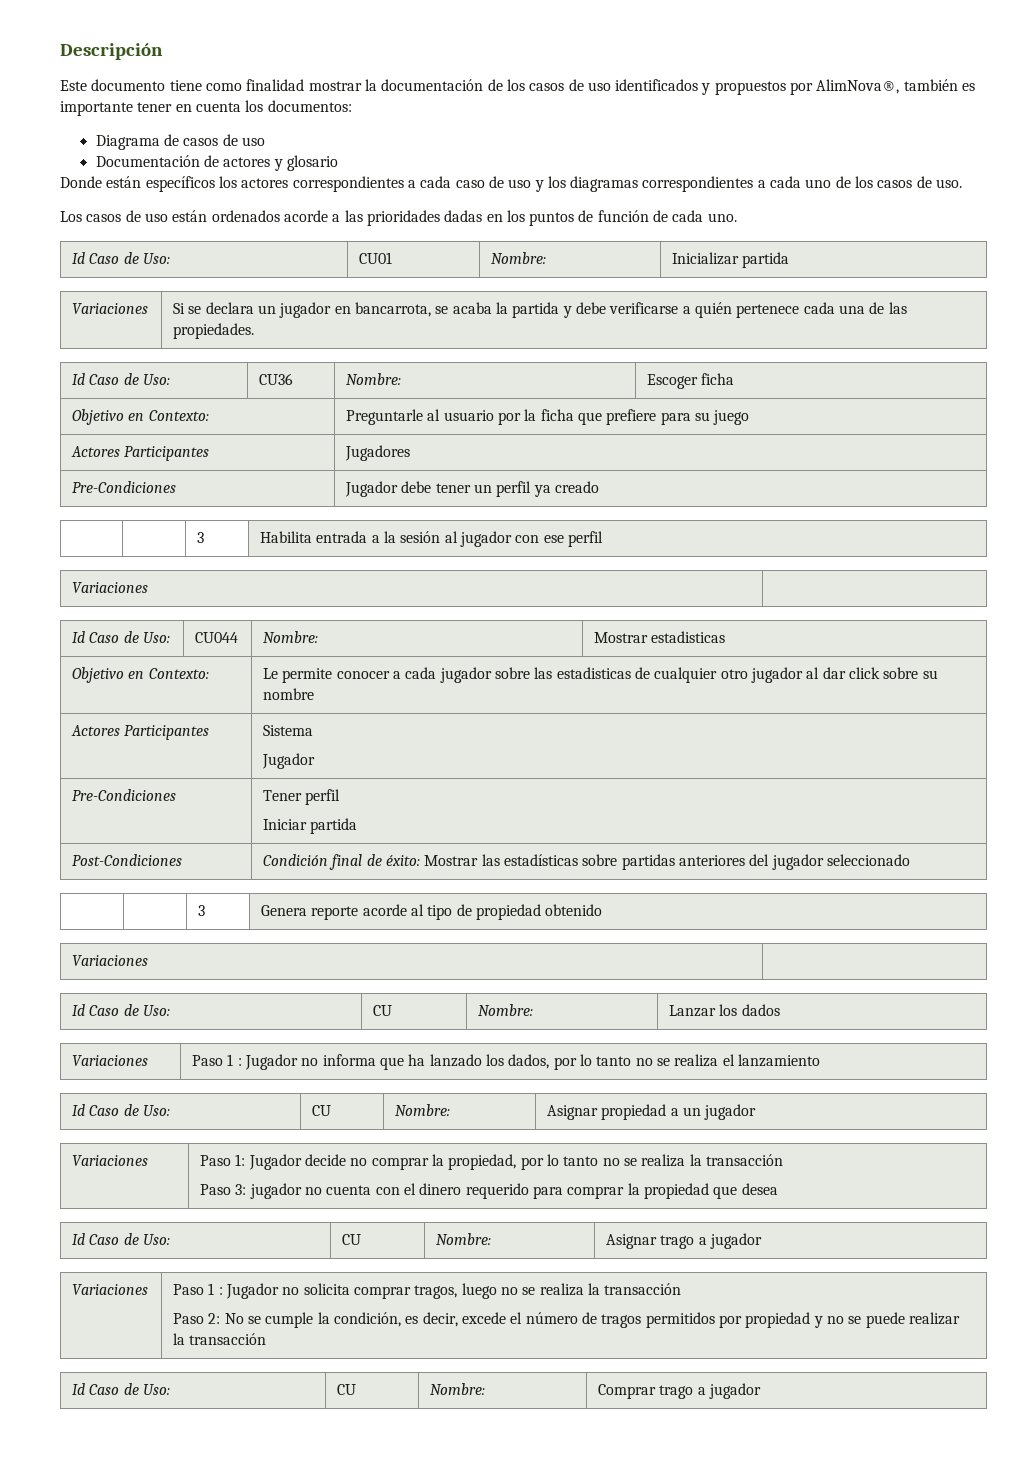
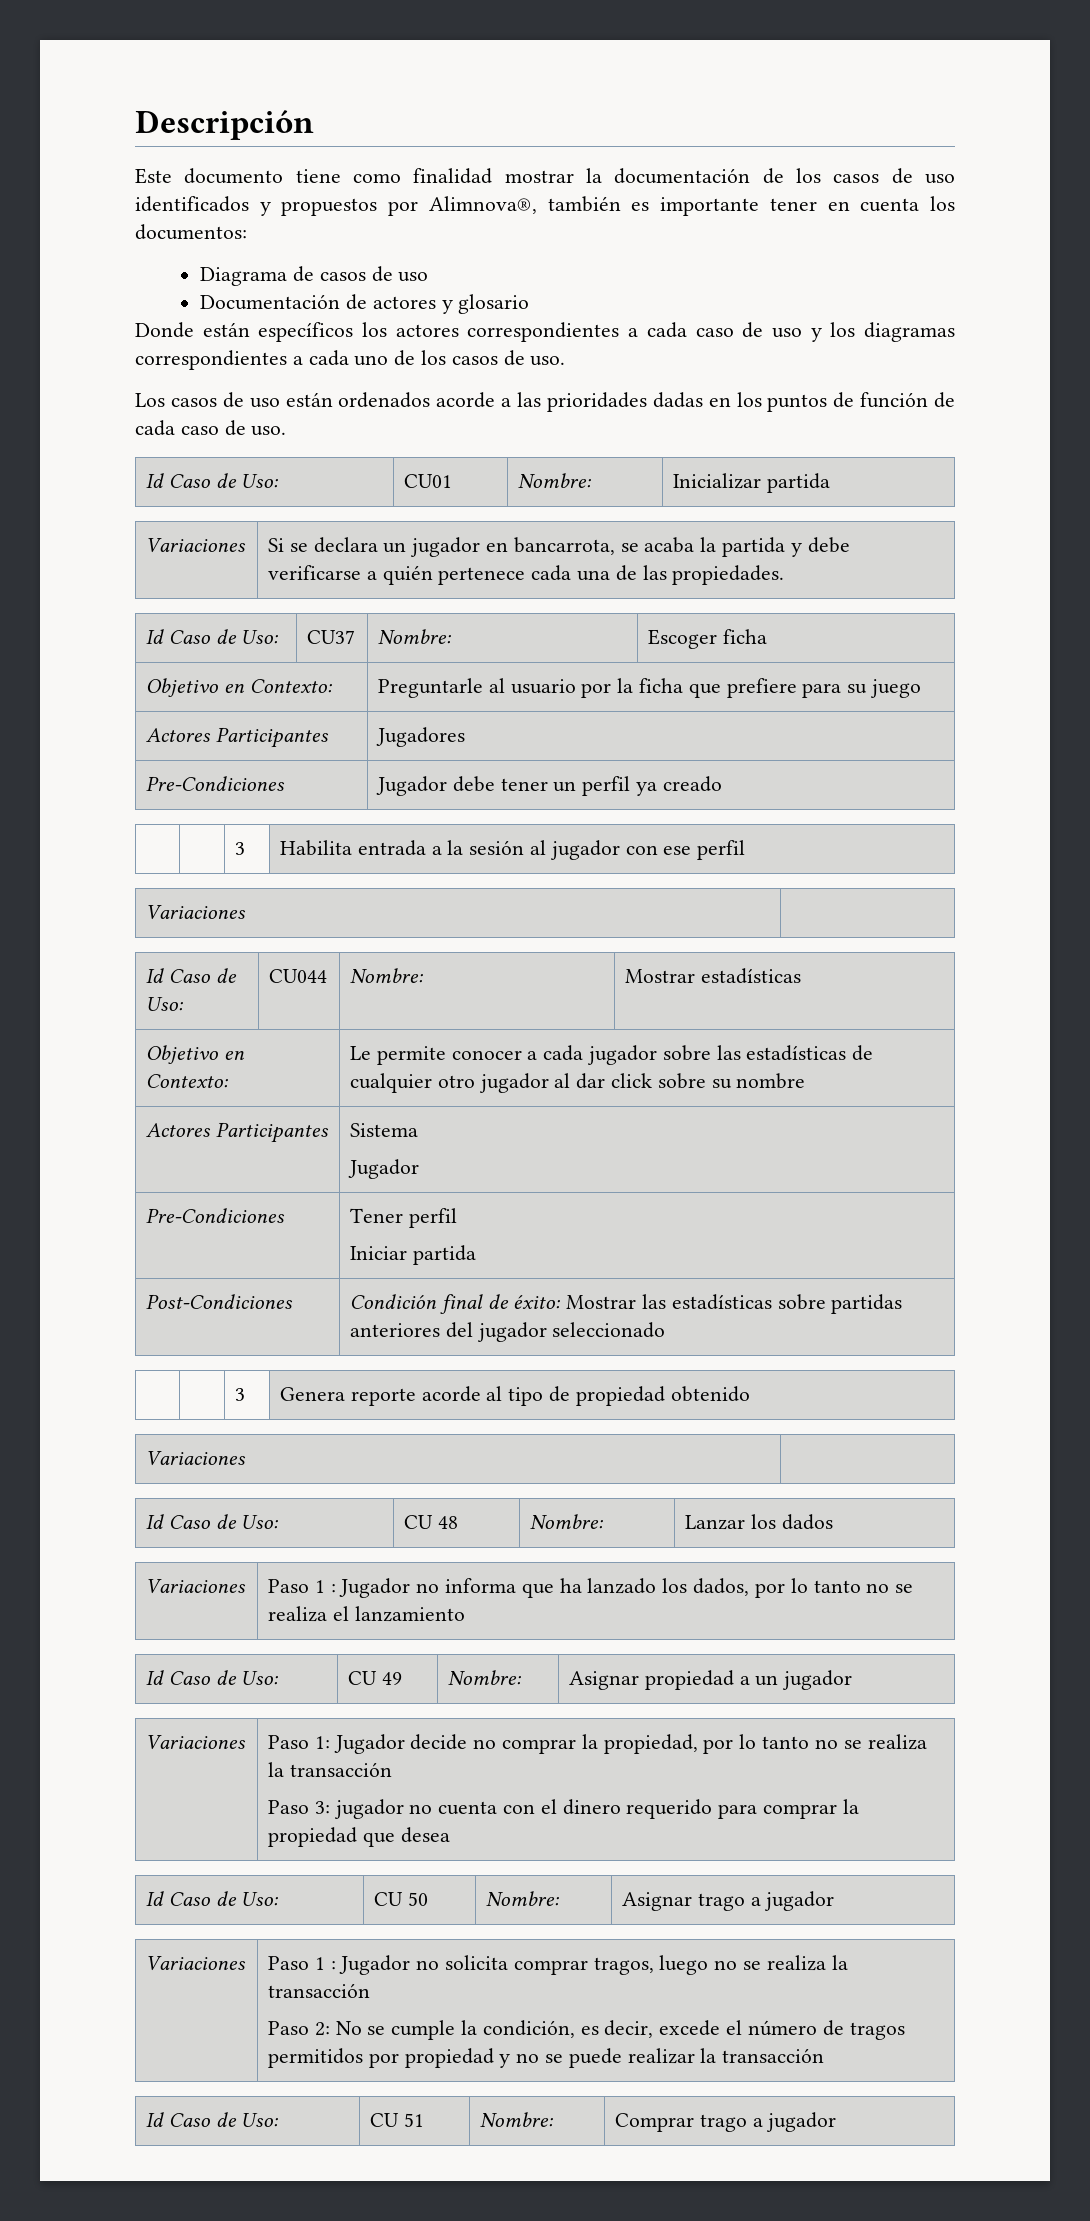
- Este documento tiene como finalidad mostrar la documentación de los casos de uso identificados y propuestos por AlimNova®, también es importante tener en cuenta los documentos:
+ Este documento tiene como finalidad mostrar la documentación de los casos de uso identificados y propuestos por Alimnova®, también es importante tener en cuenta los documentos:
- Los casos de uso están ordenados acorde a las prioridades dadas en los puntos de función de cada uno.
+ Los casos de uso están ordenados acorde a las prioridades dadas en los puntos de función de cada caso de uso.
- Id Caso de Uso: | CU36 | Nombre: | Escoger ficha
+ Id Caso de Uso: | CU37 | Nombre: | Escoger ficha
- Id Caso de Uso: | CU044 | Nombre: | Mostrar estadisticas
+ Id Caso de Uso: | CU044 | Nombre: | Mostrar estadísticas
- Objetivo en Contexto: | Le permite conocer a cada jugador sobre las estadisticas de cualquier otro jugador al dar click sobre su nombre
+ Objetivo en Contexto: | Le permite conocer a cada jugador sobre las estadísticas de cualquier otro jugador al dar click sobre su nombre
- Id Caso de Uso: | CU | Nombre: | Lanzar los dados
+ Id Caso de Uso: | CU 48 | Nombre: | Lanzar los dados
- Id Caso de Uso: | CU | Nombre: | Asignar propiedad a un jugador
+ Id Caso de Uso: | CU 49 | Nombre: | Asignar propiedad a un jugador
- Id Caso de Uso: | CU | Nombre: | Asignar trago a jugador
+ Id Caso de Uso: | CU 50 | Nombre: | Asignar trago a jugador
- Id Caso de Uso: | CU | Nombre: | Comprar trago a jugador
+ Id Caso de Uso: | CU 51 | Nombre: | Comprar trago a jugador

